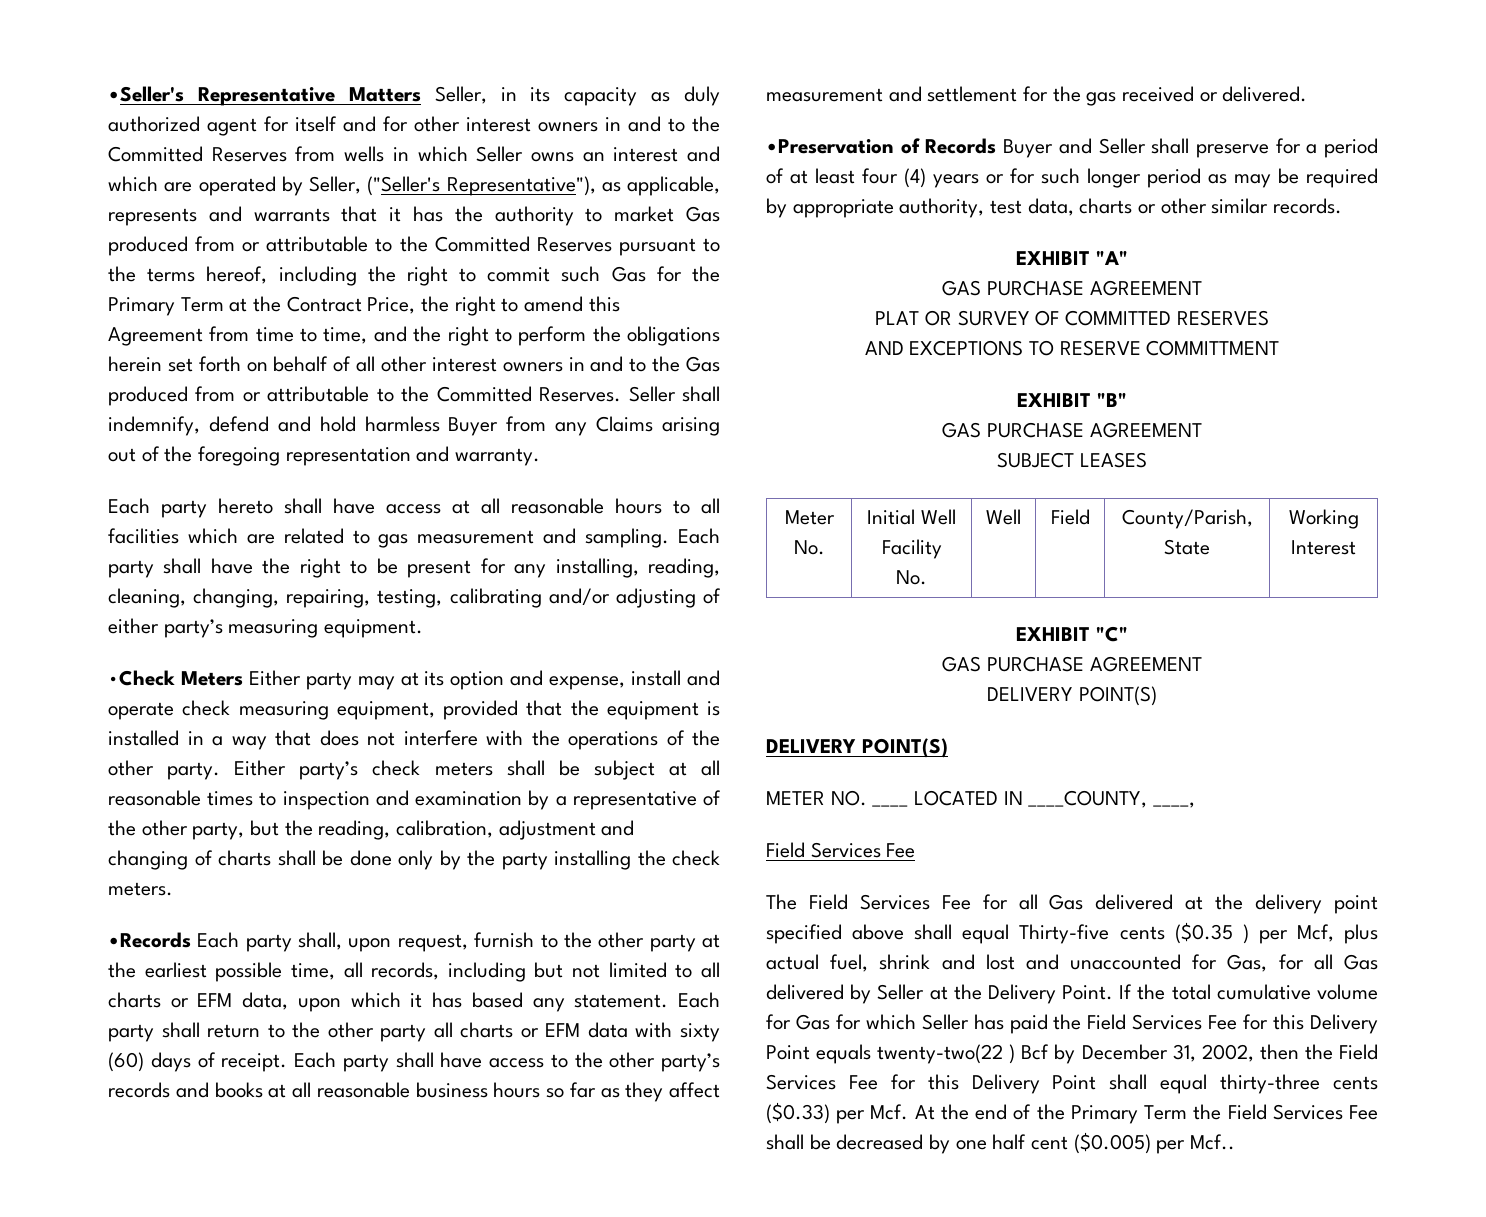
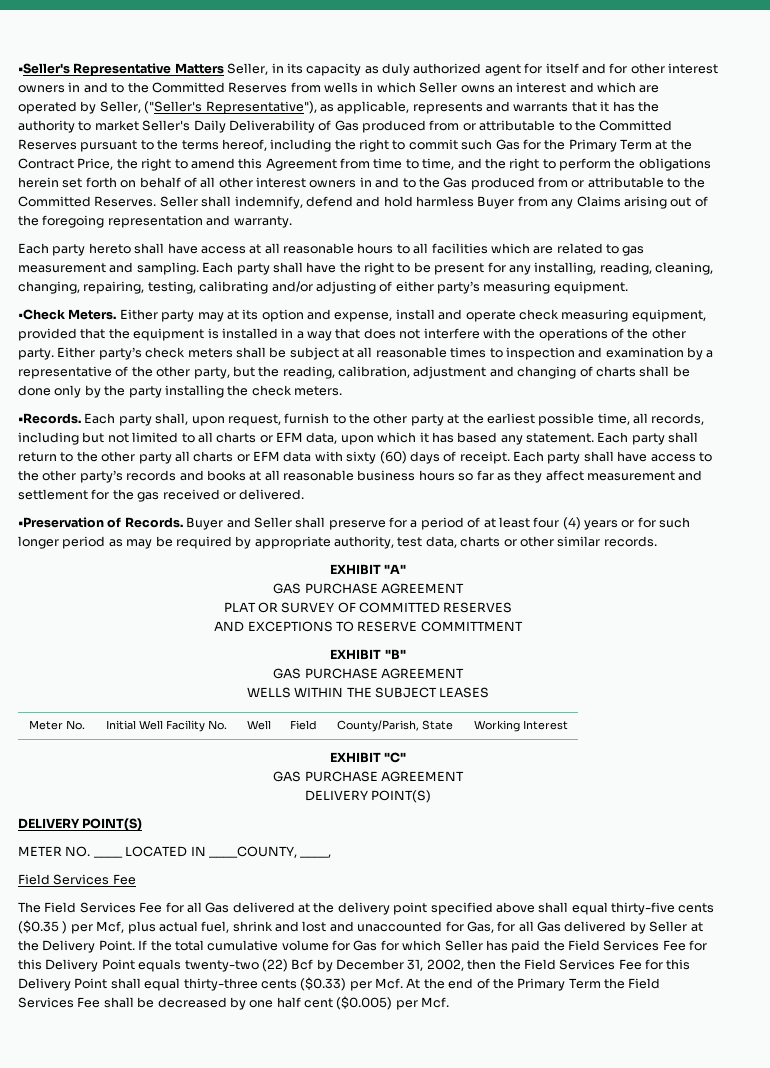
- •Seller's Representative Matters Seller, in its capacity as duly authorized agent for itself and for other interest owners in and to the Committed Reserves from wells in which Seller owns an interest and which are operated by Seller, ("Seller's Representative"), as applicable, represents and warrants that it has the authority to market Gas produced from or attributable to the Committed Reserves pursuant to the terms hereof, including the right to commit such Gas for the Primary Term at the Contract Price, the right to amend this Agreement from time to time, and the right to perform the obligations herein set forth on behalf of all other interest owners in and to the Gas produced from or attributable to the Committed Reserves.
+ •Seller's Representative Matters Seller, in its capacity as duly authorized agent for itself and for other interest owners in and to the Committed Reserves from wells in which Seller owns an interest and which are operated by Seller, ("Seller's Representative"), as applicable, represents and warrants that it has the authority to market Seller's Daily Deliverability of Gas produced from or attributable to the Committed Reserves pursuant to the terms hereof, including the right to commit such Gas for the Primary Term at the Contract Price, the right to amend this Agreement from time to time, and the right to perform the obligations herein set forth on behalf of all other interest owners in and to the Gas produced from or attributable to the Committed Reserves.
- •Check Meters Either party may at its option and expense, install and operate check measuring equipment, provided that the equipment is installed in a way that does not interfere with the operations of the other party.
+ •Check Meters. Either party may at its option and expense, install and operate check measuring equipment, provided that the equipment is installed in a way that does not interfere with the operations of the other party.
- •Records Each party shall, upon request, furnish to the other party at the earliest possible time, all records, including but not limited to all charts or EFM data, upon which it has based any statement.
+ •Records. Each party shall, upon request, furnish to the other party at the earliest possible time, all records, including but not limited to all charts or EFM data, upon which it has based any statement.
- •Preservation of Records Buyer and Seller shall preserve for a period of at least four (4) years or for such longer period as may be required by appropriate authority, test data, charts or other similar records.
+ •Preservation of Records. Buyer and Seller shall preserve for a period of at least four (4) years or for such longer period as may be required by appropriate authority, test data, charts or other similar records.
- SUBJECT LEASES
+ WELLS WITHIN THE SUBJECT LEASES
- The Field Services Fee for all Gas delivered at the delivery point specified above shall equal Thirty-five cents ($0.35 ) per Mcf, plus actual fuel, shrink and lost and unaccounted for Gas, for all Gas delivered by Seller at the Delivery Point.
+ The Field Services Fee for all Gas delivered at the delivery point specified above shall equal thirty-five cents ($0.35 ) per Mcf, plus actual fuel, shrink and lost and unaccounted for Gas, for all Gas delivered by Seller at the Delivery Point.
- If the total cumulative volume for Gas for which Seller has paid the Field Services Fee for this Delivery Point equals twenty-two(22 ) Bcf by December 31, 2002, then the Field Services Fee for this Delivery Point shall equal thirty-three cents ($0.33) per Mcf. At the end of the Primary Term the Field Services Fee shall be decreased by one half cent ($0.005) per Mcf..
+ If the total cumulative volume for Gas for which Seller has paid the Field Services Fee for this Delivery Point equals twenty-two (22) Bcf by December 31, 2002, then the Field Services Fee for this Delivery Point shall equal thirty-three cents ($0.33) per Mcf. At the end of the Primary Term the Field Services Fee shall be decreased by one half cent ($0.005) per Mcf.

